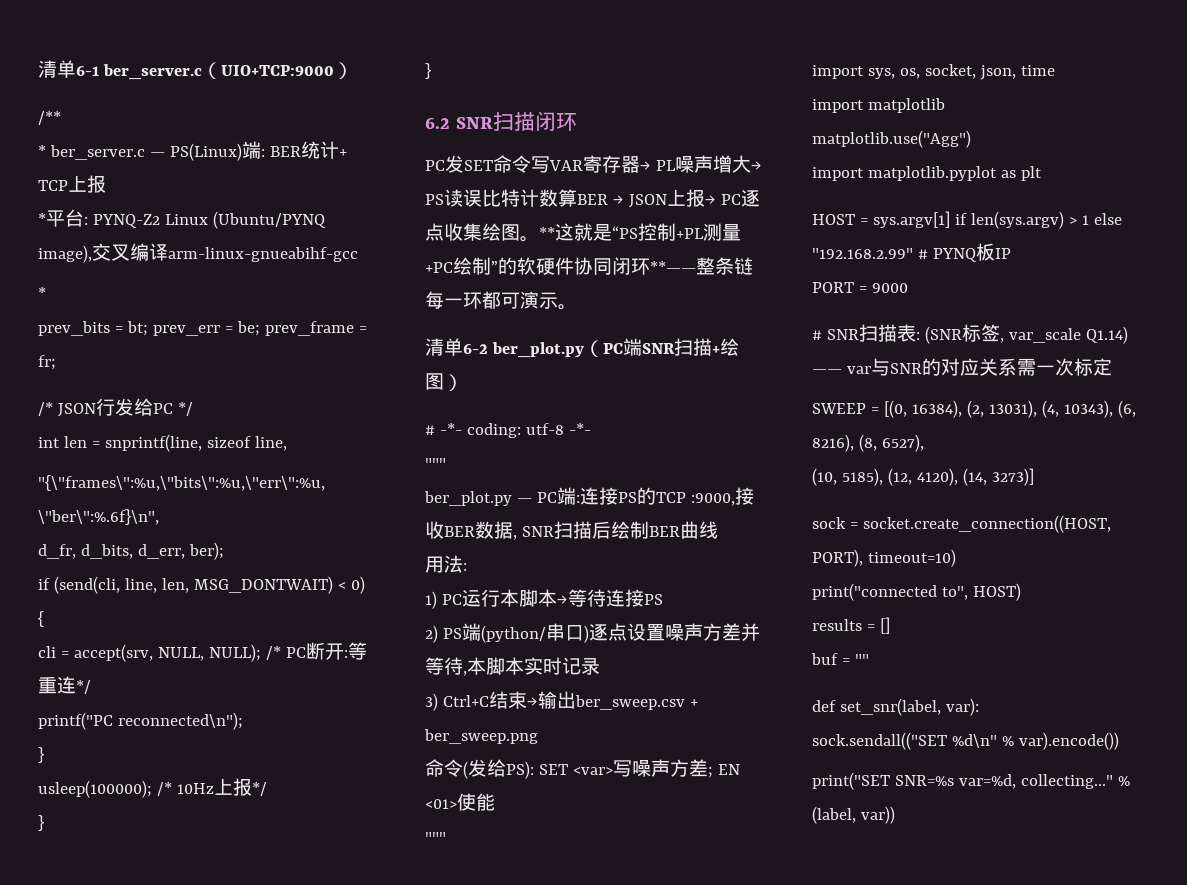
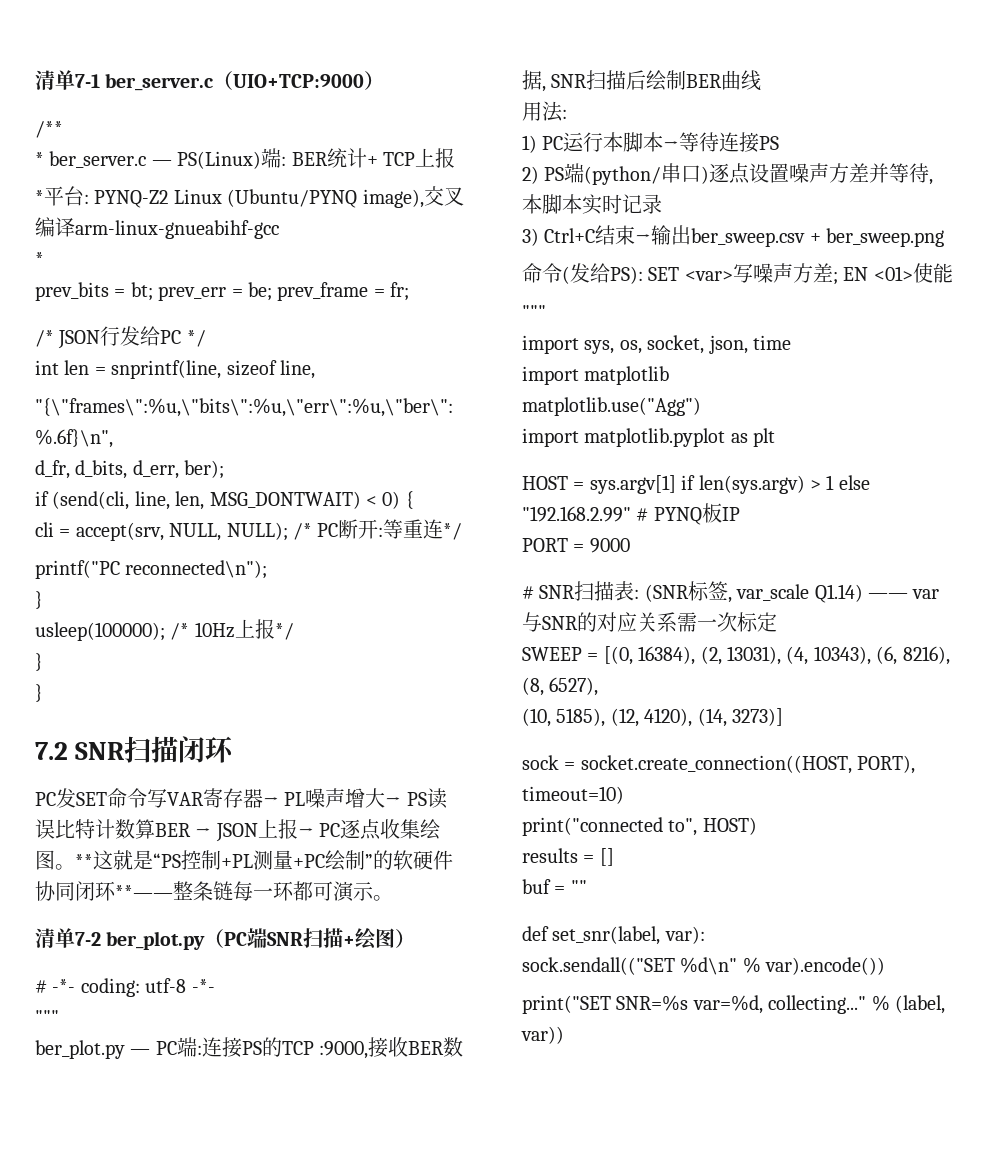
- 清单6-1 ber_server.c（UIO+TCP:9000）
+ 清单7-1 ber_server.c（UIO+TCP:9000）
- 6.2 SNR扫描闭环
+ 7.2 SNR扫描闭环
- 清单6-2 ber_plot.py（PC端SNR扫描+绘图）
+ 清单7-2 ber_plot.py（PC端SNR扫描+绘图）

